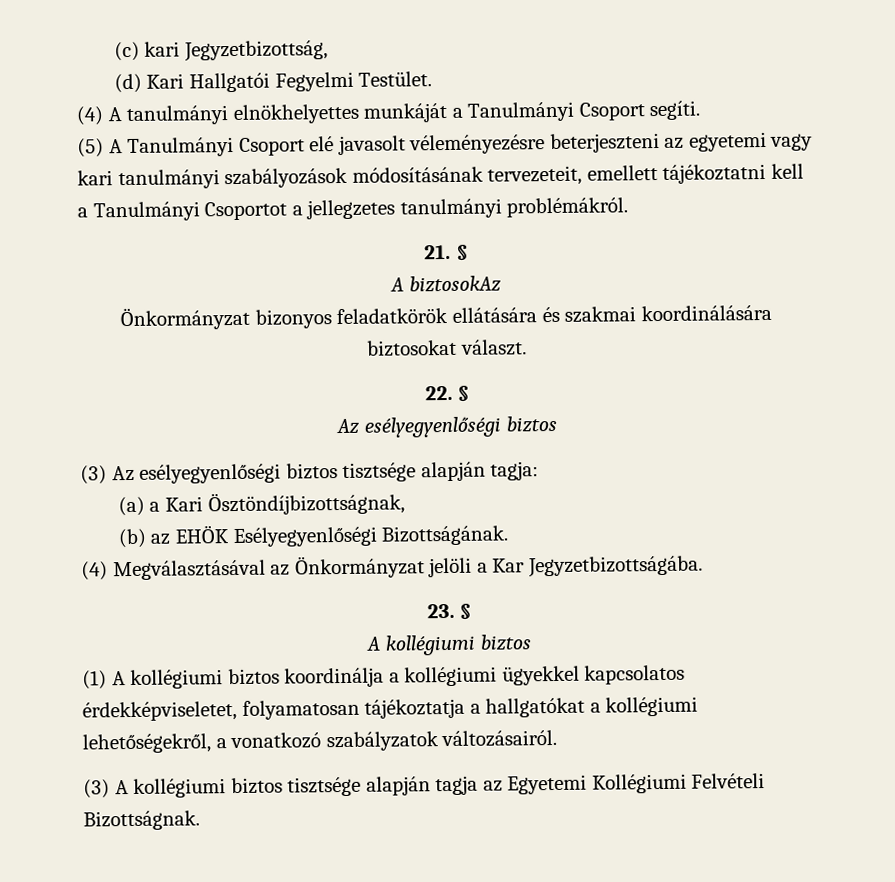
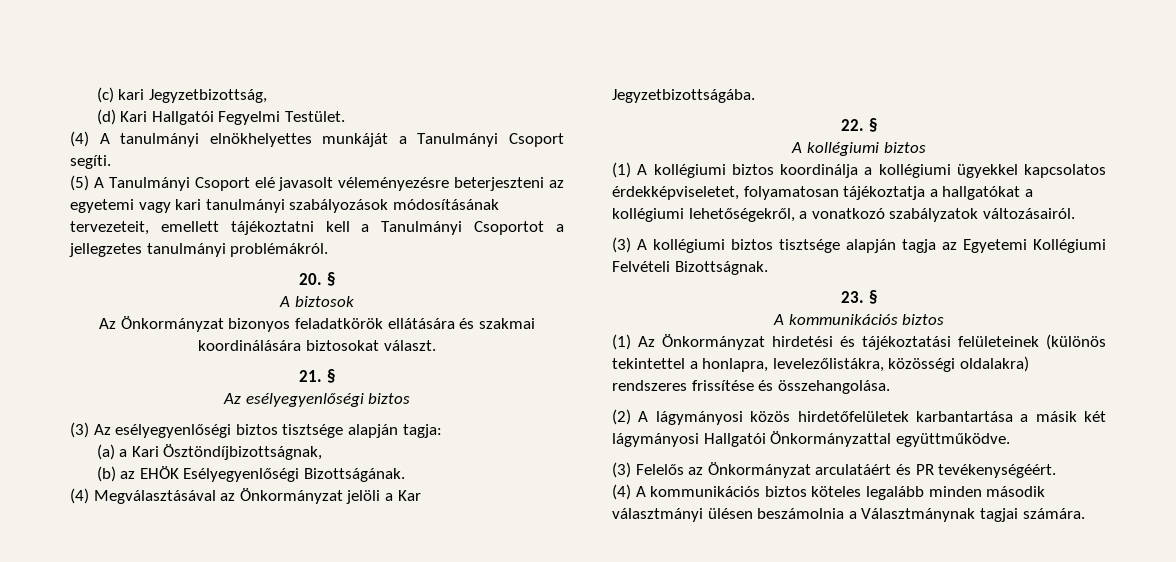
- 21. §
- A biztosokAz
- Önkormányzat bizonyos feladatkörök ellátására és szakmai koordinálására biztosokat választ.
+ 20. §
+ A biztosok
+ Az Önkormányzat bizonyos feladatkörök ellátására és szakmai koordinálására biztosokat választ.
- 22. §
+ 21. §
- 23. §
+ 22. §
+ 23. §
+ A kommunikációs biztos
+ (1) Az Önkormányzat hirdetési és tájékoztatási felületeinek (különös tekintettel a honlapra, levelezőlistákra, közösségi oldalakra) rendszeres frissítése és összehangolása.
+ (2) A lágymányosi közös hirdetőfelületek karbantartása a másik két lágymányosi Hallgatói Önkormányzattal együttműködve.
+ (3) Felelős az Önkormányzat arculatáért és PR tevékenységéért.
+ (4) A kommunikációs biztos köteles legalább minden második választmányi ülésen beszámolnia a Választmánynak tagjai számára.

